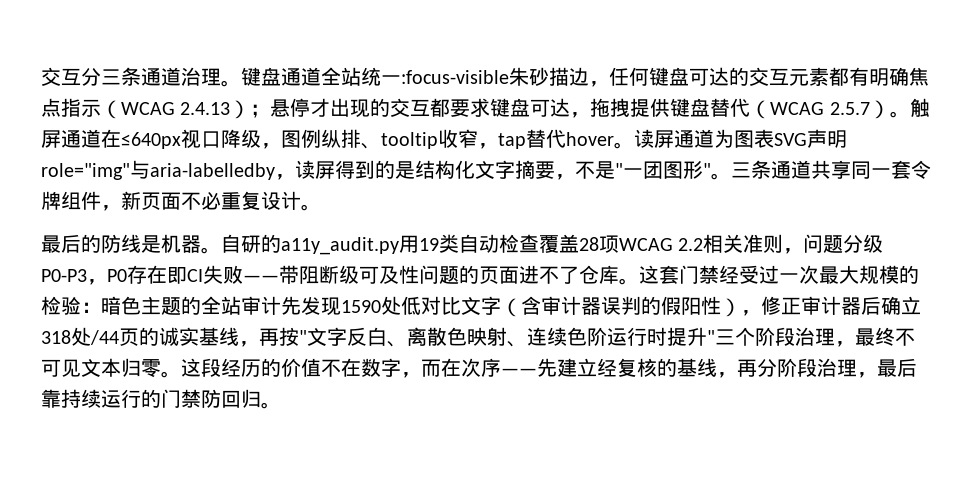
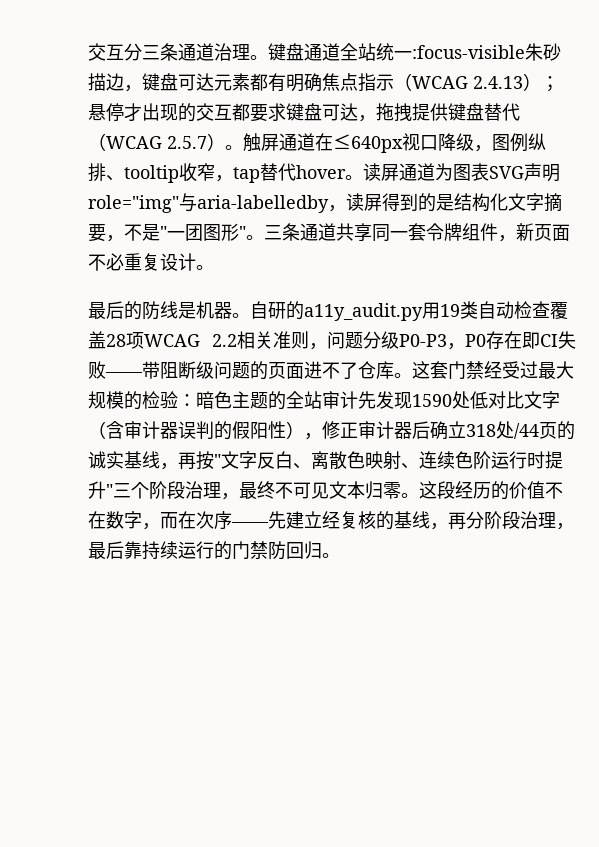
- 键盘通道全站统一:focus-visible朱砂描边，任何键盘可达的交互元素都有明确焦点指示（WCAG 2.4.13）；悬停才出现的交互都要求键盘可达，拖拽提供键盘替代（WCAG 2.5.7）。
+ 键盘通道全站统一:focus-visible朱砂描边，键盘可达元素都有明确焦点指示（WCAG 2.4.13）；悬停才出现的交互都要求键盘可达，拖拽提供键盘替代（WCAG 2.5.7）。
- 自研的a11y_audit.py用19类自动检查覆盖28项WCAG 2.2相关准则，问题分级P0-P3，P0存在即CI失败——带阻断级可及性问题的页面进不了仓库。
+ 自研的a11y_audit.py用19类自动检查覆盖28项WCAG 2.2相关准则，问题分级P0-P3，P0存在即CI失败——带阻断级问题的页面进不了仓库。
- 这套门禁经受过一次最大规模的检验：暗色主题的全站审计先发现1590处低对比文字（含审计器误判的假阳性），修正审计器后确立318处/44页的诚实基线，再按"文字反白、离散色映射、连续色阶运行时提升"三个阶段治理，最终不可见文本归零。
+ 这套门禁经受过最大规模的检验：暗色主题的全站审计先发现1590处低对比文字（含审计器误判的假阳性），修正审计器后确立318处/44页的诚实基线，再按"文字反白、离散色映射、连续色阶运行时提升"三个阶段治理，最终不可见文本归零。

